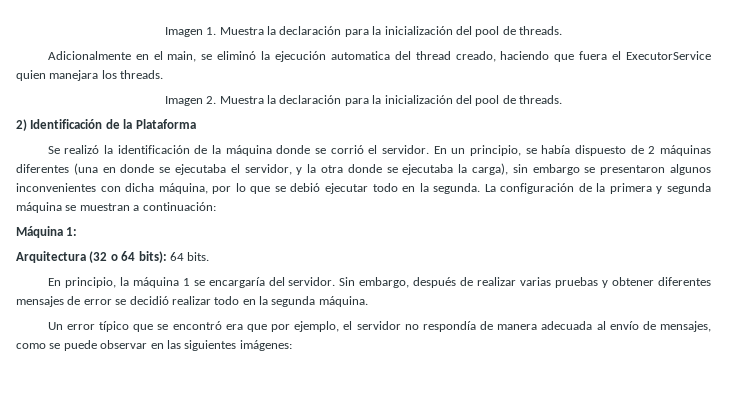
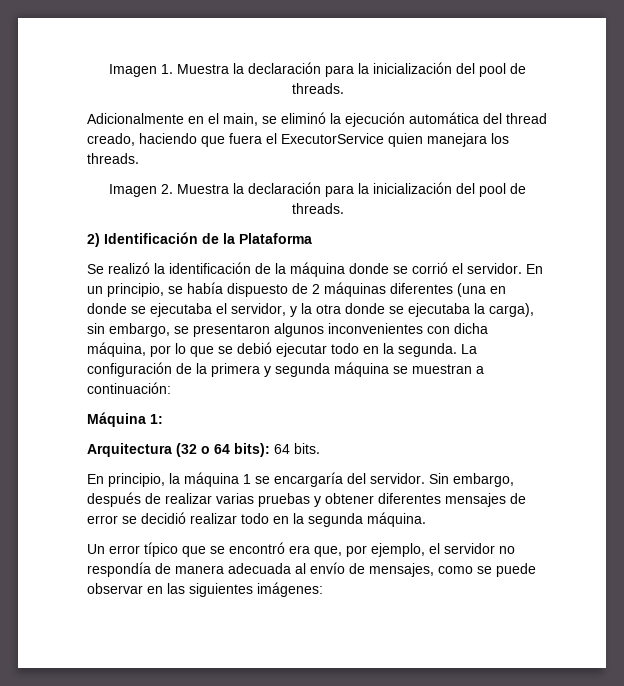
- Adicionalmente en el main, se eliminó la ejecución automatica del thread creado, haciendo que fuera el ExecutorService quien manejara los threads.
+ Adicionalmente en el main, se eliminó la ejecución automática del thread creado, haciendo que fuera el ExecutorService quien manejara los threads.
- En un principio, se había dispuesto de 2 máquinas diferentes (una en donde se ejecutaba el servidor, y la otra donde se ejecutaba la carga), sin embargo se presentaron algunos inconvenientes con dicha máquina, por lo que se debió ejecutar todo en la segunda.
+ En un principio, se había dispuesto de 2 máquinas diferentes (una en donde se ejecutaba el servidor, y la otra donde se ejecutaba la carga), sin embargo, se presentaron algunos inconvenientes con dicha máquina, por lo que se debió ejecutar todo en la segunda.
- Un error típico que se encontró era que por ejemplo, el servidor no respondía de manera adecuada al envío de mensajes, como se puede observar en las siguientes imágenes:
+ Un error típico que se encontró era que, por ejemplo, el servidor no respondía de manera adecuada al envío de mensajes, como se puede observar en las siguientes imágenes:

